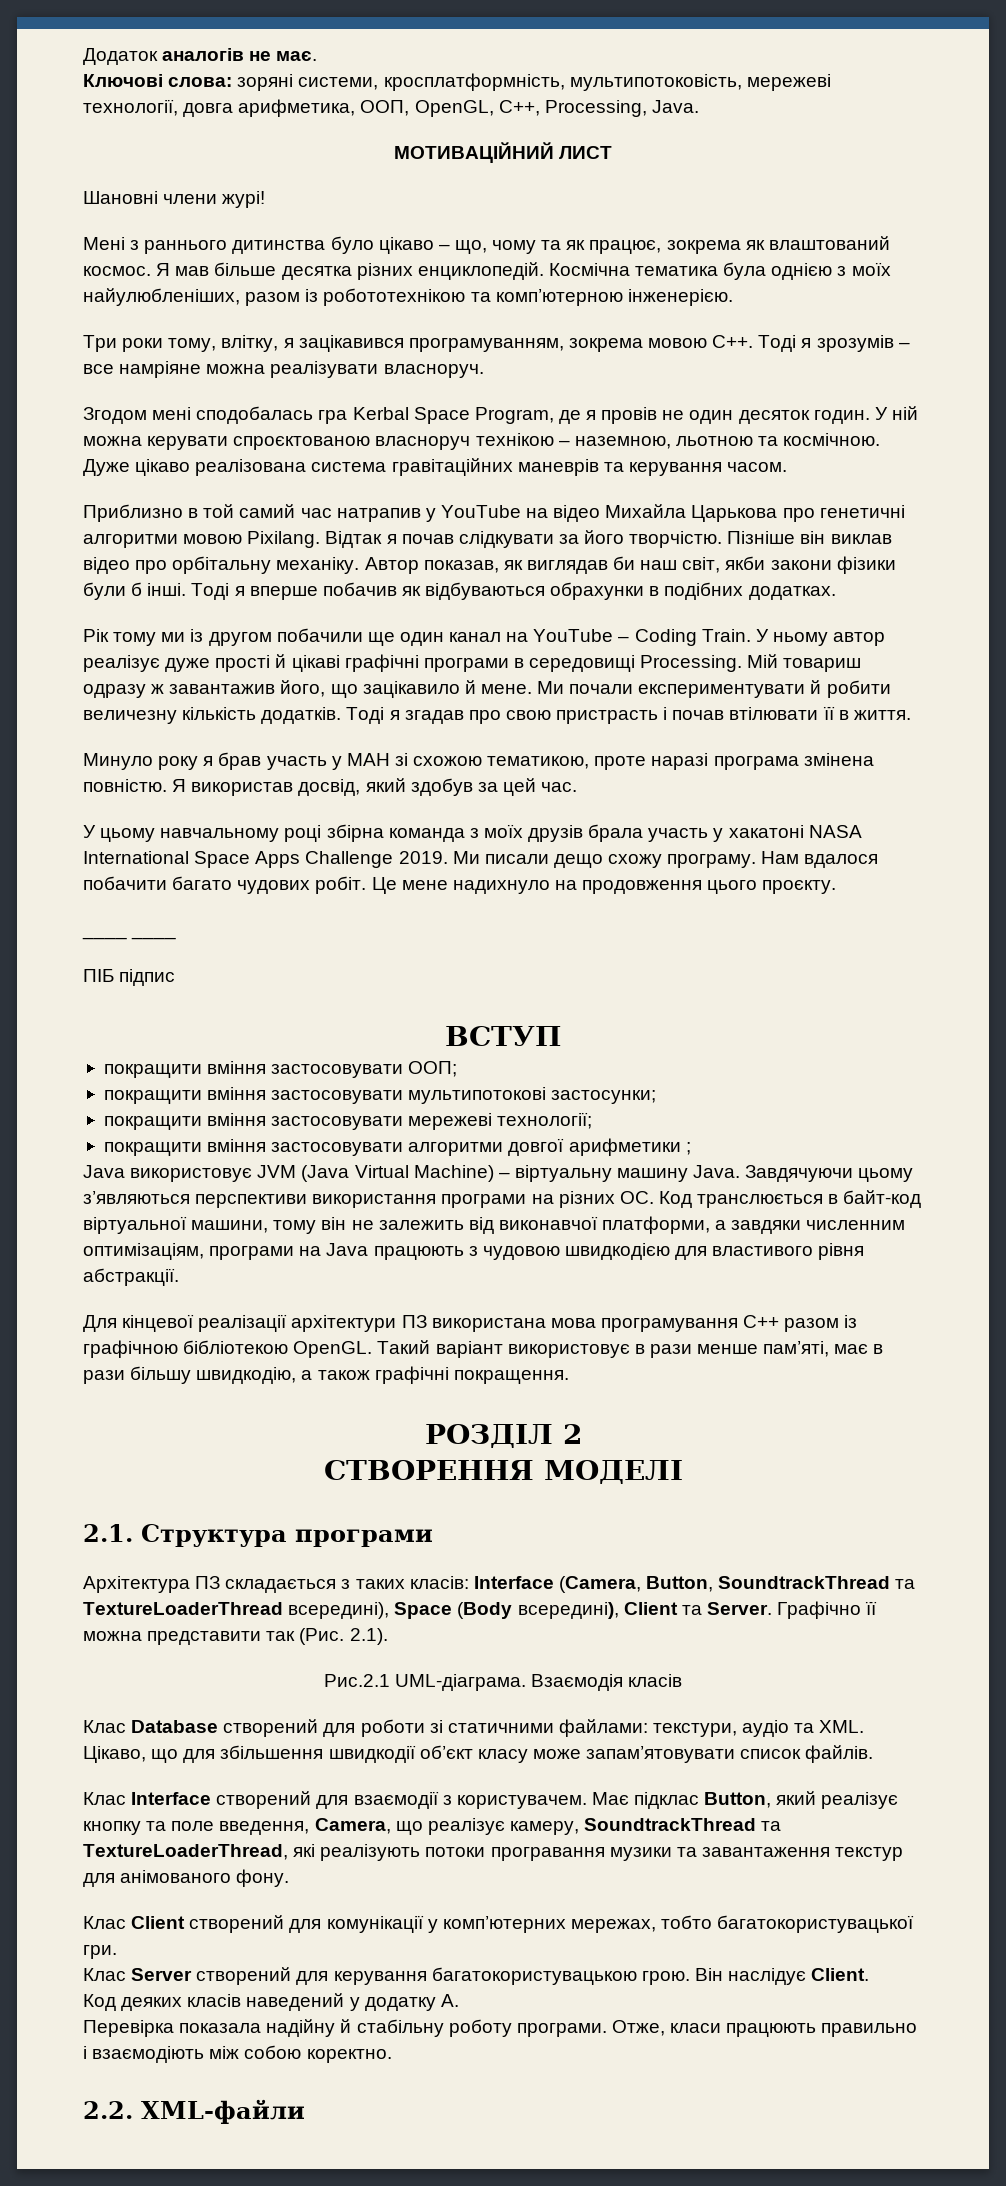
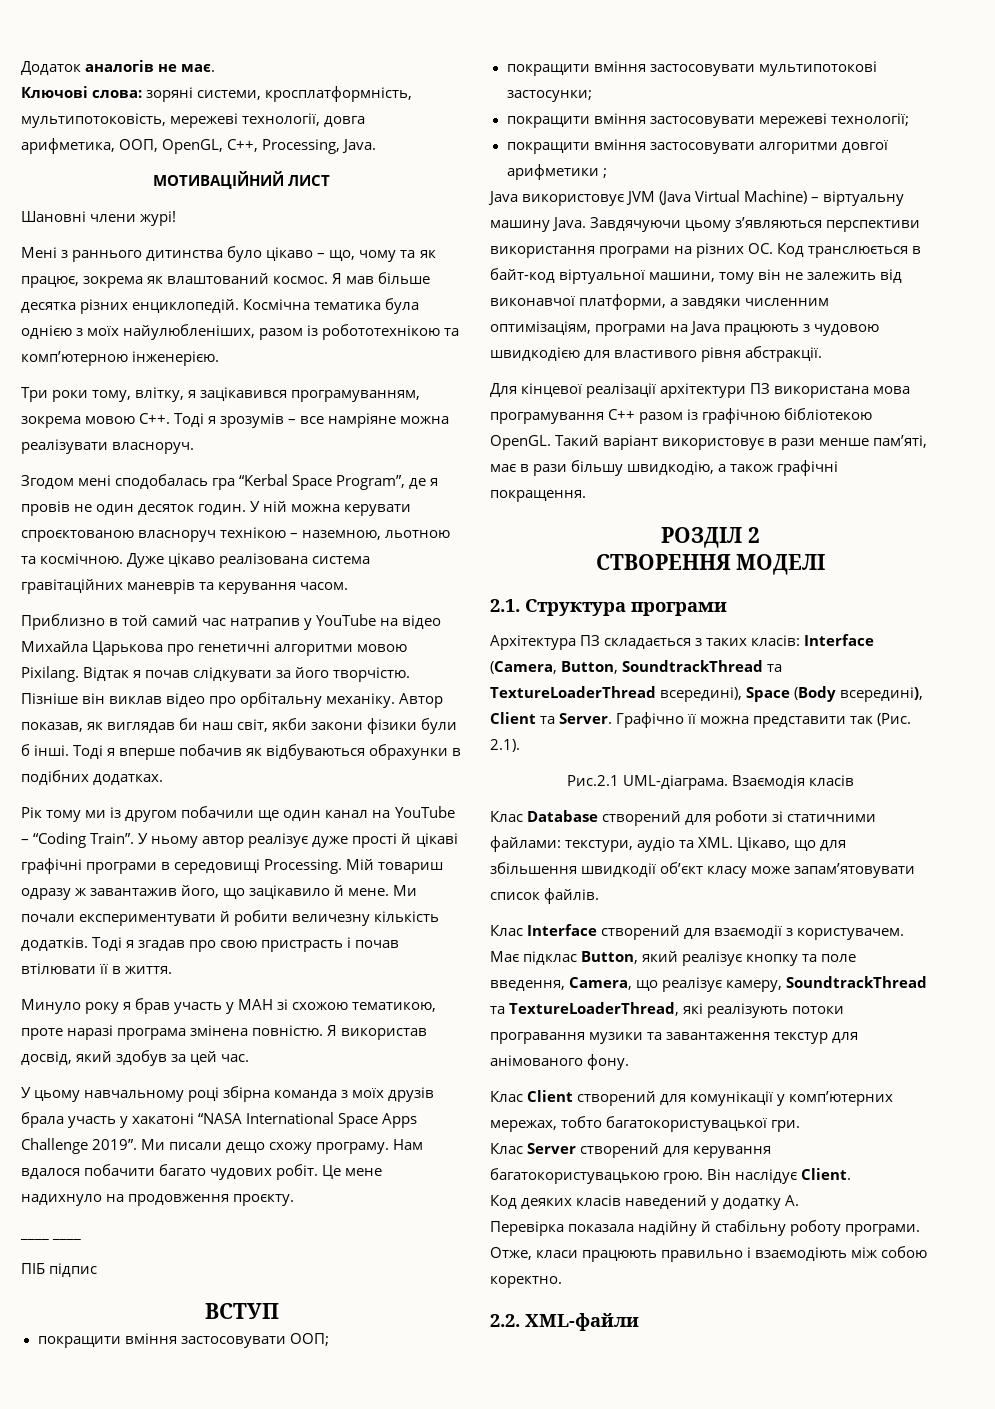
- Згодом мені сподобалась гра Kerbal Space Program, де я провів не один десяток годин.
+ Згодом мені сподобалась гра “Kerbal Space Program”, де я провів не один десяток годин.
- Рік тому ми із другом побачили ще один канал на YouTube – Coding Train.
+ Рік тому ми із другом побачили ще один канал на YouTube – “Coding Train”.
- У цьому навчальному році збірна команда з моїх друзів брала участь у хакатоні NASA International Space Apps Challenge 2019.
+ У цьому навчальному році збірна команда з моїх друзів брала участь у хакатоні “NASA International Space Apps Challenge 2019”.
- Це мене надихнуло на продовження цього проєкту.
+ Це мене надихнуло на продовження проєкту.

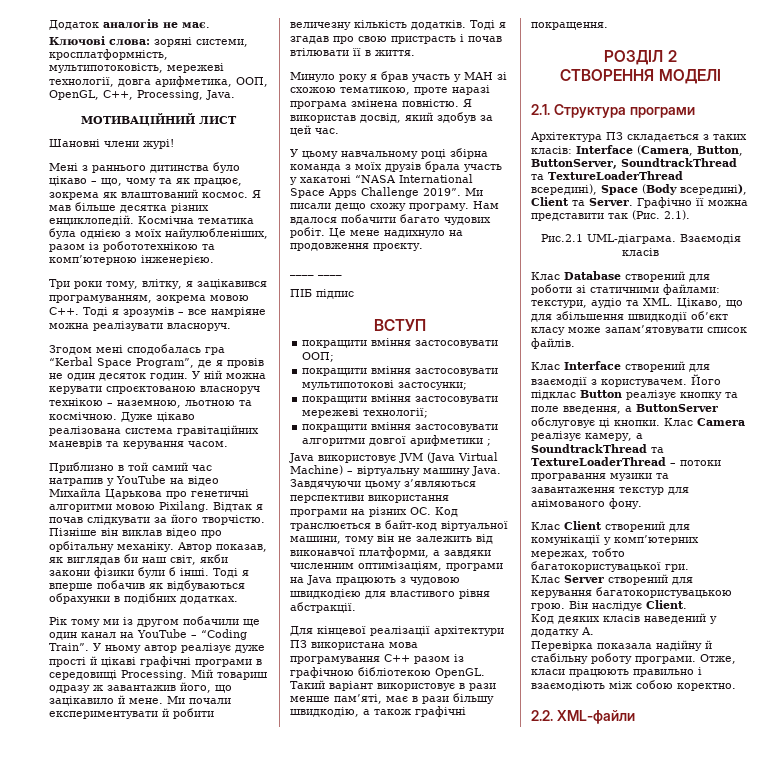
- Архітектура ПЗ складається з таких класів: Interface (Camera, Button, SoundtrackThread та TextureLoaderThread всередині), Space (Body всередині), Client та Server.
+ Архітектура ПЗ складається з таких класів: Interface (Camera, Button, ButtonServer, SoundtrackThread та TextureLoaderThread всередині), Space (Body всередині), Client та Server.
- Має підклас Button, який реалізує кнопку та поле введення, Camera, що реалізує камеру, SoundtrackThread та TextureLoaderThread, які реалізують потоки програвання музики та завантаження текстур для анімованого фону.
+ Його підклас Button реалізує кнопку та поле введення, а ButtonServer обслуговує ці кнопки. Клас Camera реалізує камеру, а SoundtrackThread та TextureLoaderThread – потоки програвання музики та завантаження текстур для анімованого фону.

